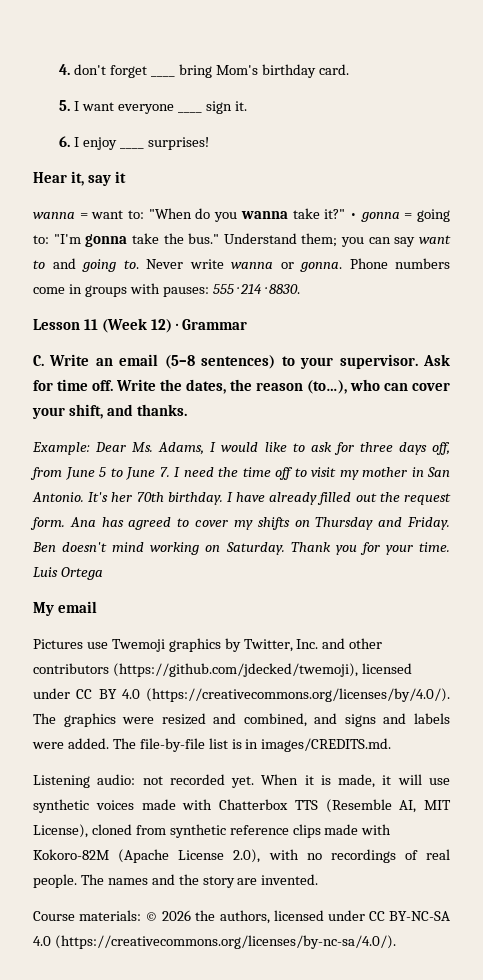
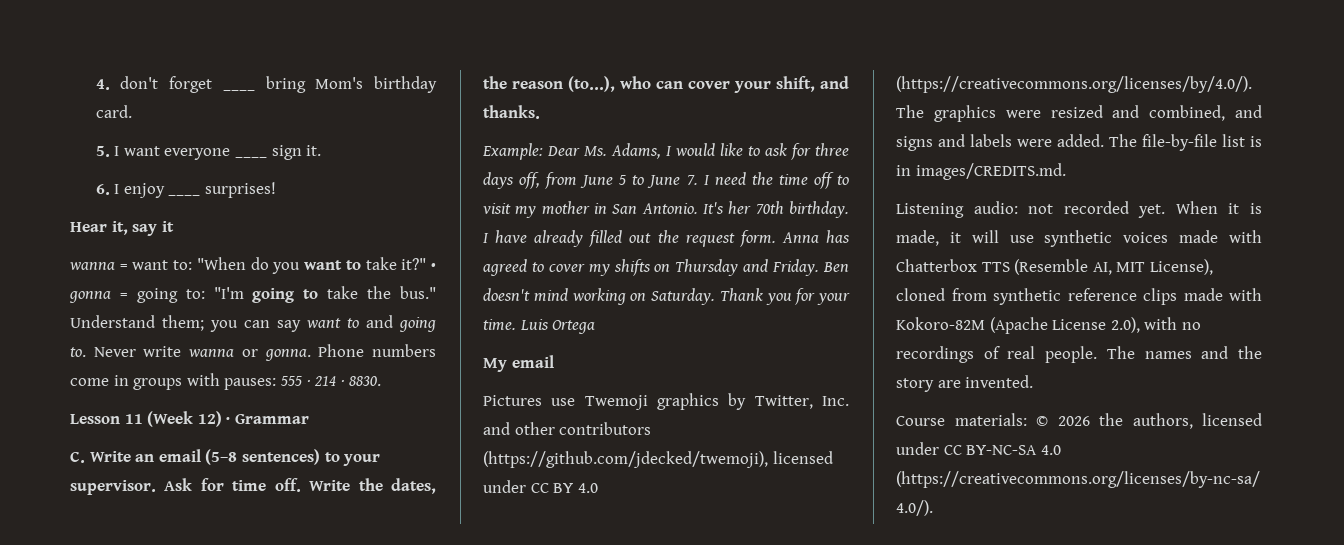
- wanna = want to: "When do you wanna take it?"
+ wanna = want to: "When do you want to take it?"
- • gonna = going to: "I'm gonna take the bus."
+ • gonna = going to: "I'm going to take the bus."
- Ana has agreed to cover my shifts on Thursday and Friday.
+ Anna has agreed to cover my shifts on Thursday and Friday.

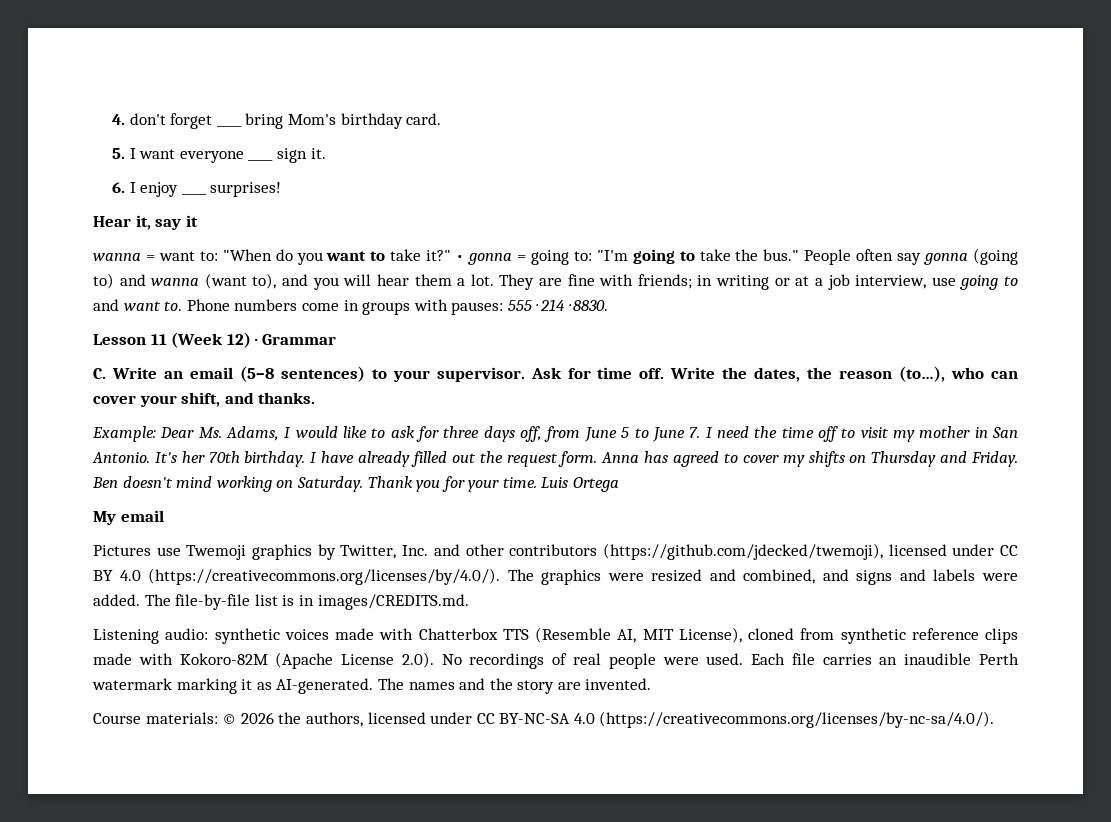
- Understand them; you can say want to and going to. Never write wanna or gonna.
+ People often say gonna (going to) and wanna (want to), and you will hear them a lot. They are fine with friends; in writing or at a job interview, use going to and want to.
- Listening audio: not recorded yet. When it is made, it will use synthetic voices made with Chatterbox TTS (Resemble AI, MIT License), cloned from synthetic reference clips made with Kokoro-82M (Apache License 2.0), with no recordings of real people.
+ Listening audio: synthetic voices made with Chatterbox TTS (Resemble AI, MIT License), cloned from synthetic reference clips made with Kokoro-82M (Apache License 2.0). No recordings of real people were used. Each file carries an inaudible Perth watermark marking it as AI-generated.

